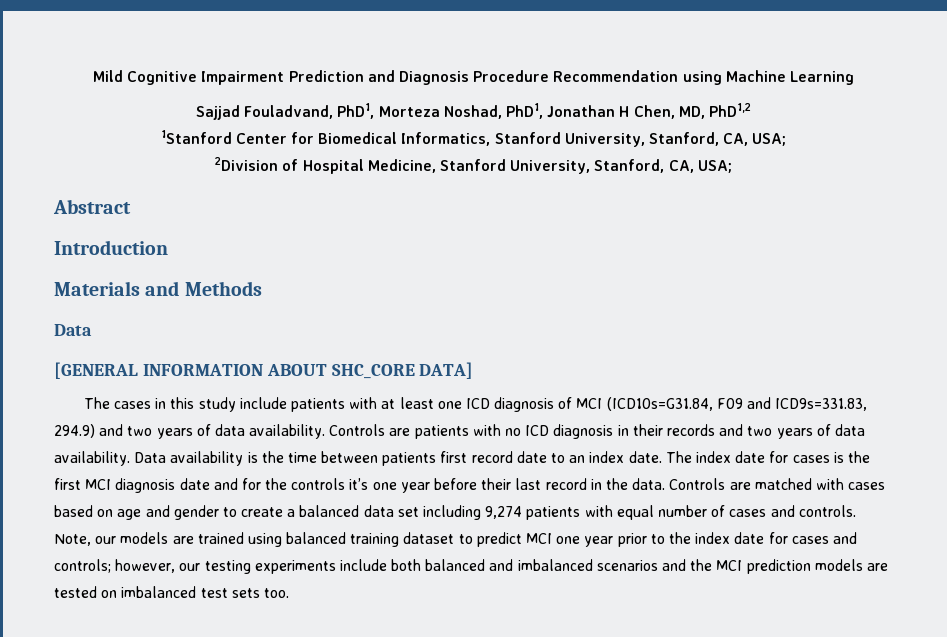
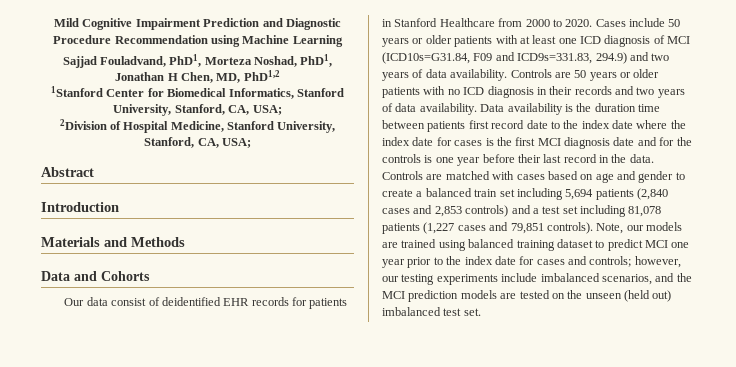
- Mild Cognitive Impairment Prediction and Diagnosis Procedure Recommendation using Machine Learning
+ Mild Cognitive Impairment Prediction and Diagnostic Procedure Recommendation using Machine Learning
  Materials and Methods
- Data
- [GENERAL INFORMATION ABOUT SHC_CORE DATA]
- The cases in this study include patients with at least one ICD diagnosis of MCI (ICD10s=G31.84, F09 and ICD9s=331.83, 294.9) and two years of data availability.
+ Data and Cohorts
+ Our data consist of deidentified EHR records for patients in Stanford Healthcare from 2000 to 2020. Cases include 50 years or older patients with at least one ICD diagnosis of MCI (ICD10s=G31.84, F09 and ICD9s=331.83, 294.9) and two years of data availability.
- Controls are patients with no ICD diagnosis in their records and two years of data availability.
+ Controls are 50 years or older patients with no ICD diagnosis in their records and two years of data availability.
- Data availability is the time between patients first record date to an index date. The index date for cases is the first MCI diagnosis date and for the controls it’s one year before their last record in the data.
+ Data availability is the duration time between patients first record date to the index date where the index date for cases is the first MCI diagnosis date and for the controls is one year before their last record in the data.
- Controls are matched with cases based on age and gender to create a balanced data set including 9,274 patients with equal number of cases and controls.
+ Controls are matched with cases based on age and gender to create a balanced train set including 5,694 patients (2,840 cases and 2,853 controls) and a test set including 81,078 patients (1,227 cases and 79,851 controls).
- Note, our models are trained using balanced training dataset to predict MCI one year prior to the index date for cases and controls; however, our testing experiments include both balanced and imbalanced scenarios and the MCI prediction models are tested on imbalanced test sets too.
+ Note, our models are trained using balanced training dataset to predict MCI one year prior to the index date for cases and controls; however, our testing experiments include imbalanced scenarios, and the MCI prediction models are tested on the unseen (held out) imbalanced test set.

